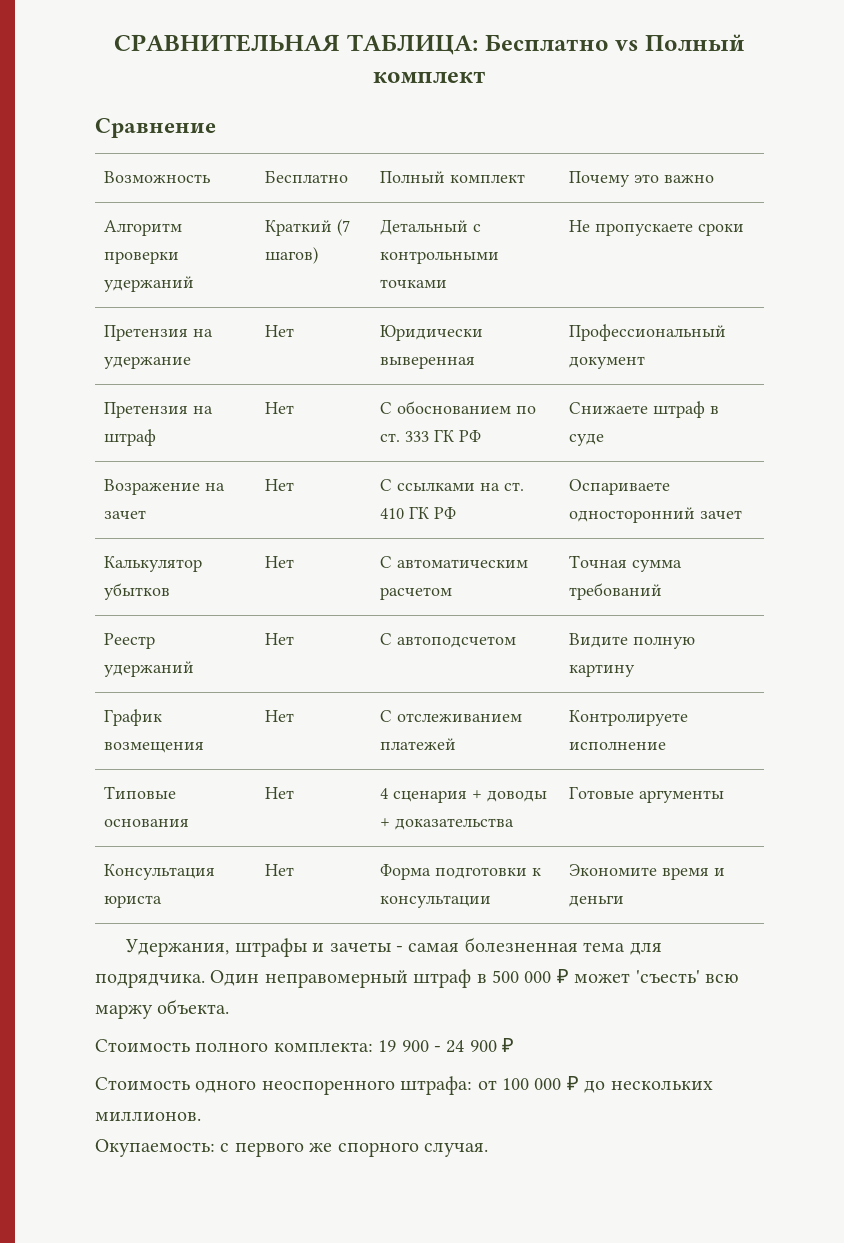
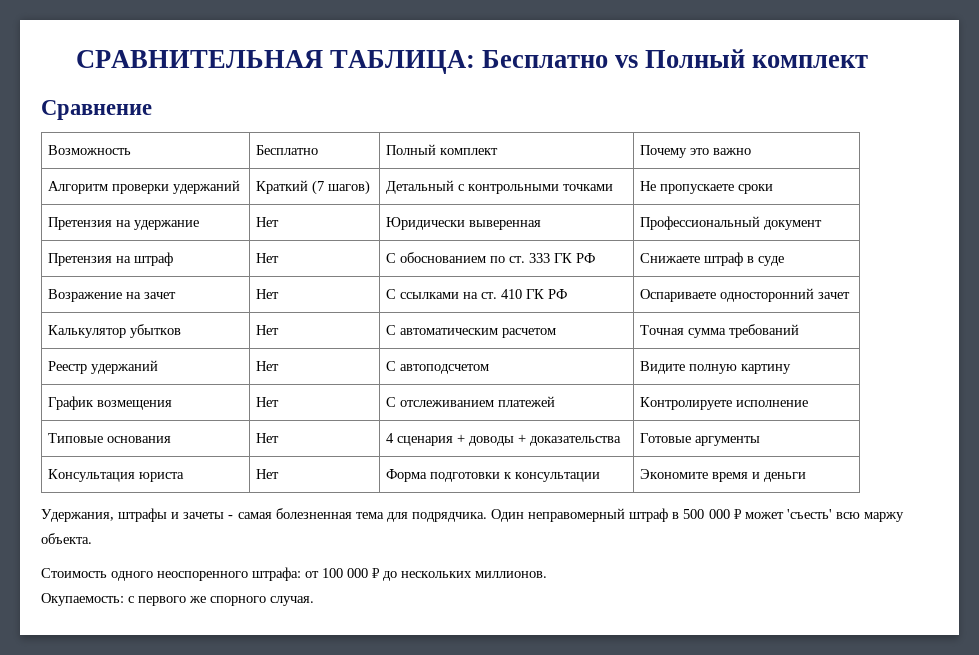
- Стоимость полного комплекта: 19 900 - 24 900 ₽

